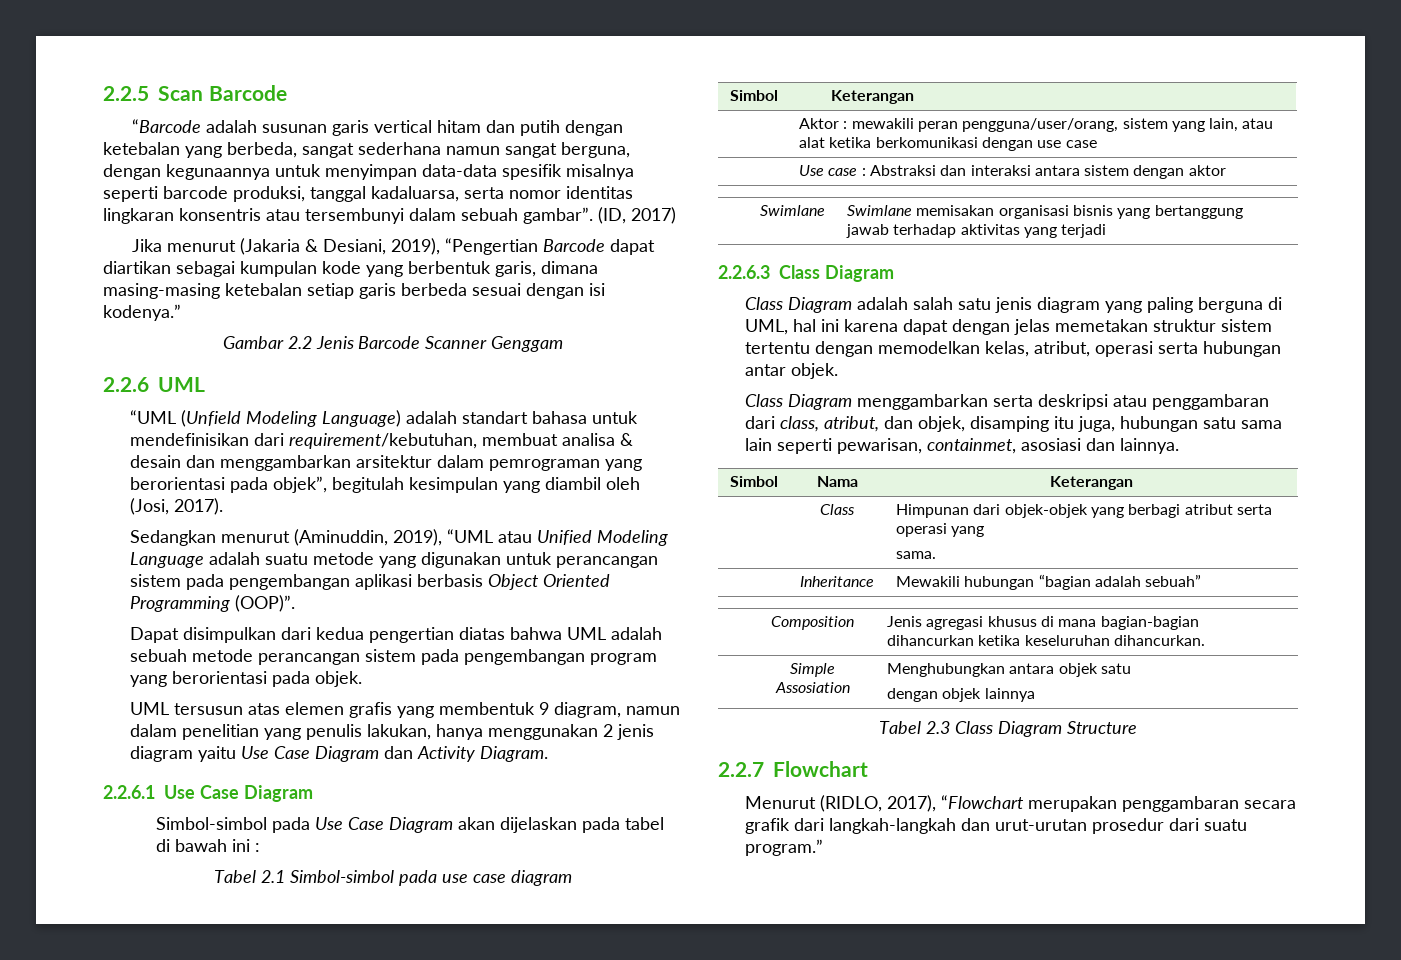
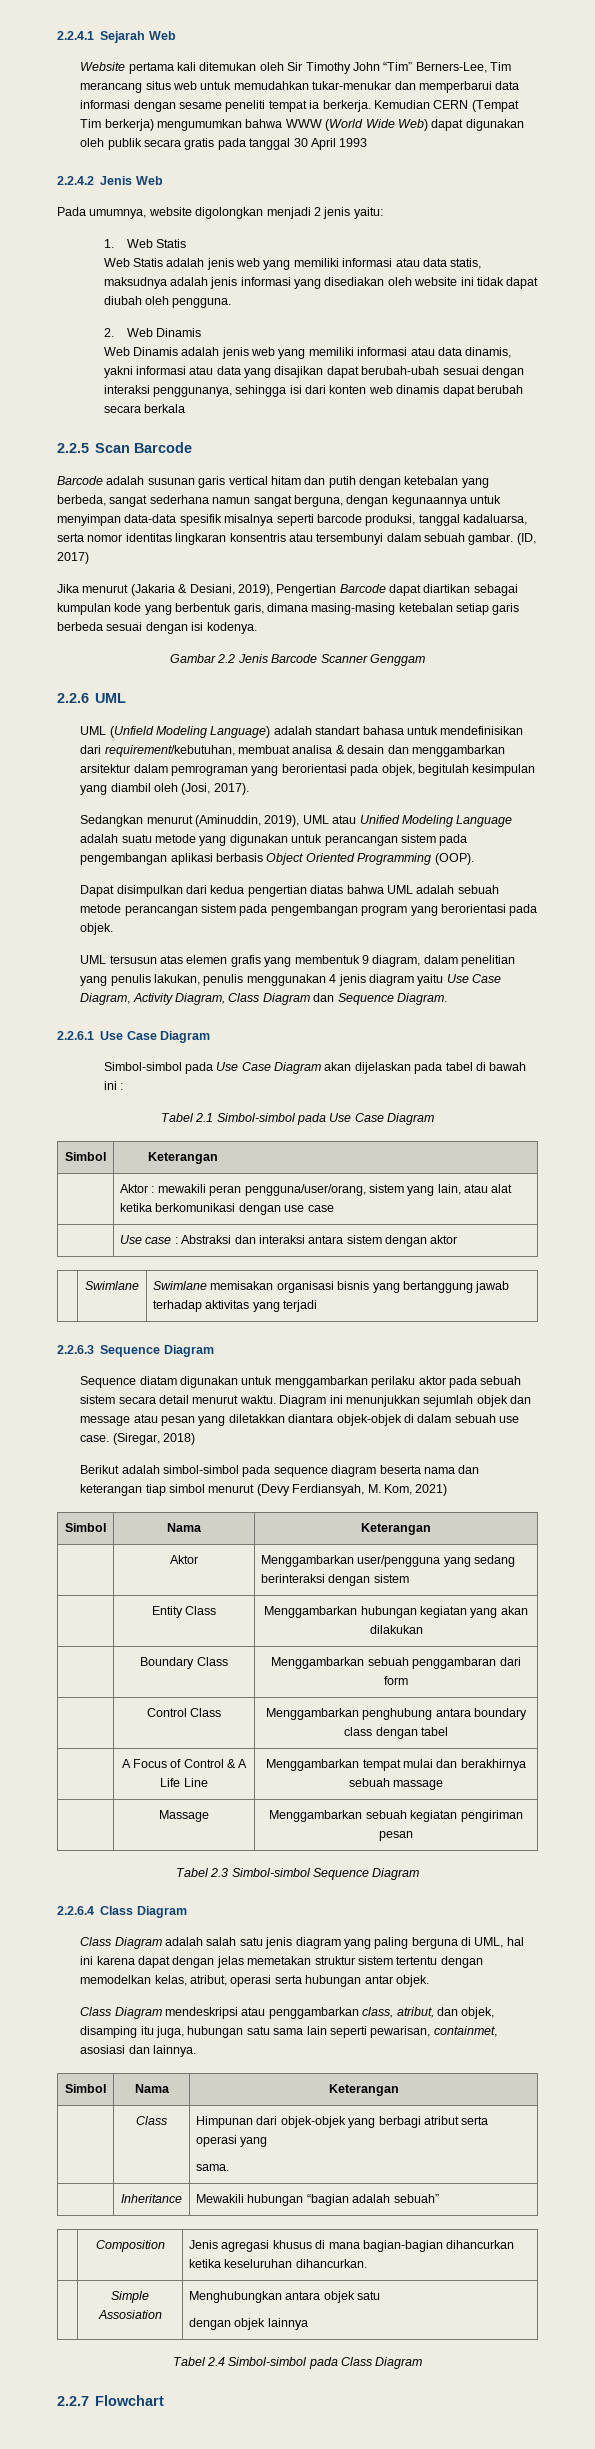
+ 2.2.4.1 Sejarah Web
+ Website pertama kali ditemukan oleh Sir Timothy John “Tim” Berners-Lee, Tim merancang situs web untuk memudahkan tukar-menukar dan memperbarui data informasi dengan sesame peneliti tempat ia berkerja. Kemudian CERN (Tempat Tim berkerja) mengumumkan bahwa WWW (World Wide Web) dapat digunakan oleh publik secara gratis pada tanggal 30 April 1993
+ 2.2.4.2 Jenis Web
+ Pada umumnya, website digolongkan menjadi 2 jenis yaitu:
+ 1. Web Statis
+ Web Statis adalah jenis web yang memiliki informasi atau data statis, maksudnya adalah jenis informasi yang disediakan oleh website ini tidak dapat diubah oleh pengguna.
+ 2. Web Dinamis
+ Web Dinamis adalah jenis web yang memiliki informasi atau data dinamis, yakni informasi atau data yang disajikan dapat berubah-ubah sesuai dengan interaksi penggunanya, sehingga isi dari konten web dinamis dapat berubah secara berkala
- “Barcode adalah susunan garis vertical hitam dan putih dengan ketebalan yang berbeda, sangat sederhana namun sangat berguna, dengan kegunaannya untuk menyimpan data-data spesifik misalnya seperti barcode produksi, tanggal kadaluarsa, serta nomor identitas lingkaran konsentris atau tersembunyi dalam sebuah gambar”.
+ Barcode adalah susunan garis vertical hitam dan putih dengan ketebalan yang berbeda, sangat sederhana namun sangat berguna, dengan kegunaannya untuk menyimpan data-data spesifik misalnya seperti barcode produksi, tanggal kadaluarsa, serta nomor identitas lingkaran konsentris atau tersembunyi dalam sebuah gambar.
- Jika menurut (Jakaria & Desiani, 2019), “Pengertian Barcode dapat diartikan sebagai kumpulan kode yang berbentuk garis, dimana masing-masing ketebalan setiap garis berbeda sesuai dengan isi kodenya.”
+ Jika menurut (Jakaria & Desiani, 2019), Pengertian Barcode dapat diartikan sebagai kumpulan kode yang berbentuk garis, dimana masing-masing ketebalan setiap garis berbeda sesuai dengan isi kodenya.
- “UML (Unfield Modeling Language) adalah standart bahasa untuk mendefinisikan dari requirement/kebutuhan, membuat analisa & desain dan menggambarkan arsitektur dalam pemrograman yang berorientasi pada objek”, begitulah kesimpulan yang diambil oleh (Josi, 2017).
+ UML (Unfield Modeling Language) adalah standart bahasa untuk mendefinisikan dari requirement/kebutuhan, membuat analisa & desain dan menggambarkan arsitektur dalam pemrograman yang berorientasi pada objek, begitulah kesimpulan yang diambil oleh (Josi, 2017).
- Sedangkan menurut (Aminuddin, 2019), “UML atau Unified Modeling Language adalah suatu metode yang digunakan untuk perancangan sistem pada pengembangan aplikasi berbasis Object Oriented Programming (OOP)”.
+ Sedangkan menurut (Aminuddin, 2019), UML atau Unified Modeling Language adalah suatu metode yang digunakan untuk perancangan sistem pada pengembangan aplikasi berbasis Object Oriented Programming (OOP).
- UML tersusun atas elemen grafis yang membentuk 9 diagram, namun dalam penelitian yang penulis lakukan, hanya menggunakan 2 jenis diagram yaitu Use Case Diagram dan Activity Diagram.
+ UML tersusun atas elemen grafis yang membentuk 9 diagram, dalam penelitian yang penulis lakukan, penulis menggunakan 4 jenis diagram yaitu Use Case Diagram, Activity Diagram, Class Diagram dan Sequence Diagram.
- Tabel 2.1 Simbol-simbol pada use case diagram
+ Tabel 2.1 Simbol-simbol pada Use Case Diagram
- 2.2.6.3 Class Diagram
+ 2.2.6.3 Sequence Diagram
+ Sequence diatam digunakan untuk menggambarkan perilaku aktor pada sebuah sistem secara detail menurut waktu. Diagram ini menunjukkan sejumlah objek dan message atau pesan yang diletakkan diantara objek-objek di dalam sebuah use case. (Siregar, 2018)
+ Berikut adalah simbol-simbol pada sequence diagram beserta nama dan keterangan tiap simbol menurut (Devy Ferdiansyah, M. Kom, 2021)
+ Simbol | Nama | Keterangan
+ | Aktor | Menggambarkan user/pengguna yang sedang berinteraksi dengan sistem
+ | Entity Class | Menggambarkan hubungan kegiatan yang akan dilakukan
+ | Boundary Class | Menggambarkan sebuah penggambaran dari form
+ | Control Class | Menggambarkan penghubung antara boundary class dengan tabel
+ | A Focus of Control & A Life Line | Menggambarkan tempat mulai dan berakhirnya sebuah massage
+ | Massage | Menggambarkan sebuah kegiatan pengiriman pesan
+ Tabel 2.3 Simbol-simbol Sequence Diagram
+ 2.2.6.4 Class Diagram
- Class Diagram menggambarkan serta deskripsi atau penggambaran dari class, atribut, dan objek, disamping itu juga, hubungan satu sama lain seperti pewarisan, containmet, asosiasi dan lainnya.
+ Class Diagram mendeskripsi atau penggambarkan class, atribut, dan objek, disamping itu juga, hubungan satu sama lain seperti pewarisan, containmet, asosiasi dan lainnya.
- Tabel 2.3 Class Diagram Structure
+ Tabel 2.4 Simbol-simbol pada Class Diagram
- Menurut (RIDLO, 2017), “Flowchart merupakan penggambaran secara grafik dari langkah-langkah dan urut-urutan prosedur dari suatu program.”

